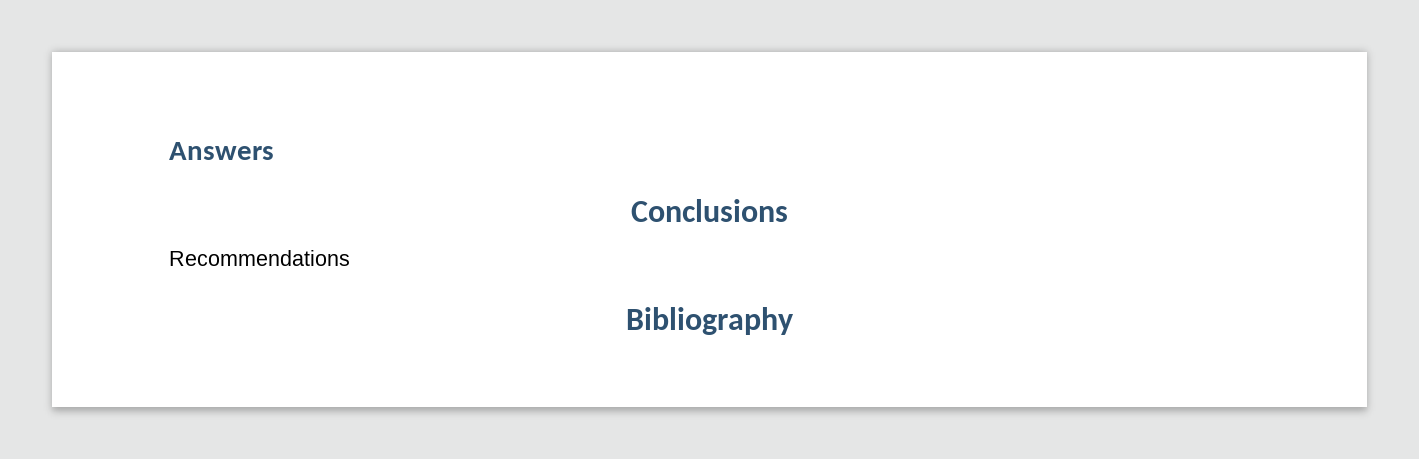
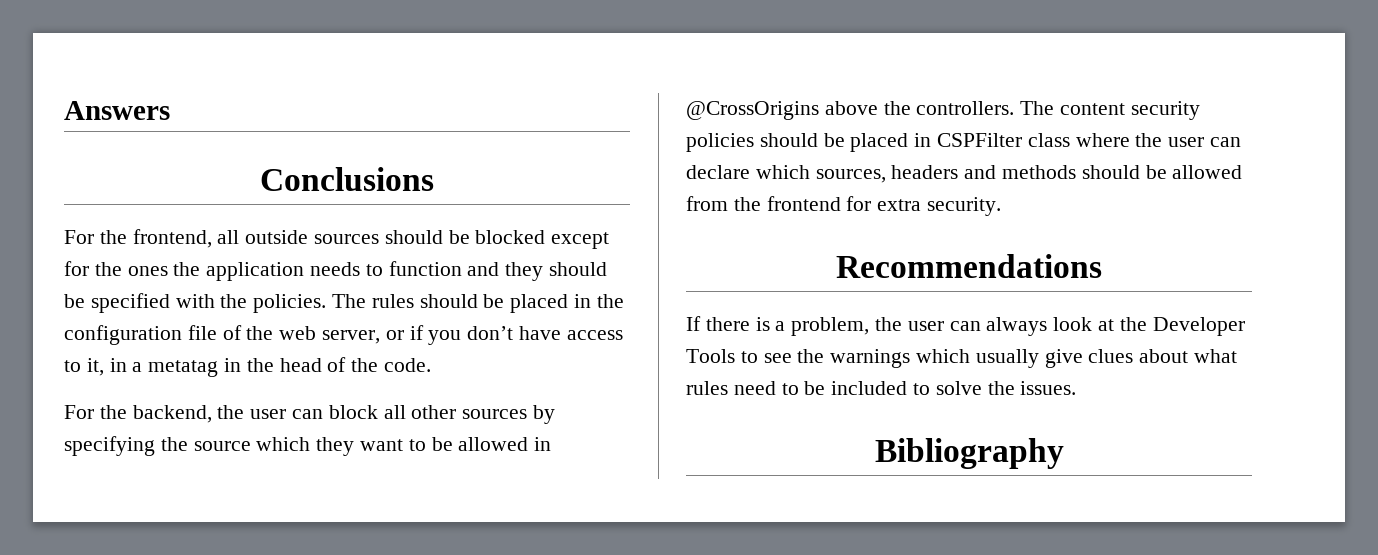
+ For the frontend, all outside sources should be blocked except for the ones the application needs to function and they should be specified with the policies. The rules should be placed in the configuration file of the web server, or if you don’t have access to it, in a metatag in the head of the code.
+ For the backend, the user can block all other sources by specifying the source which they want to be allowed in @CrossOrigins above the controllers. The content security policies should be placed in CSPFilter class where the user can declare which sources, headers and methods should be allowed from the frontend for extra security.
  Recommendations
+ If there is a problem, the user can always look at the Developer Tools to see the warnings which usually give clues about what rules need to be included to solve the issues.

